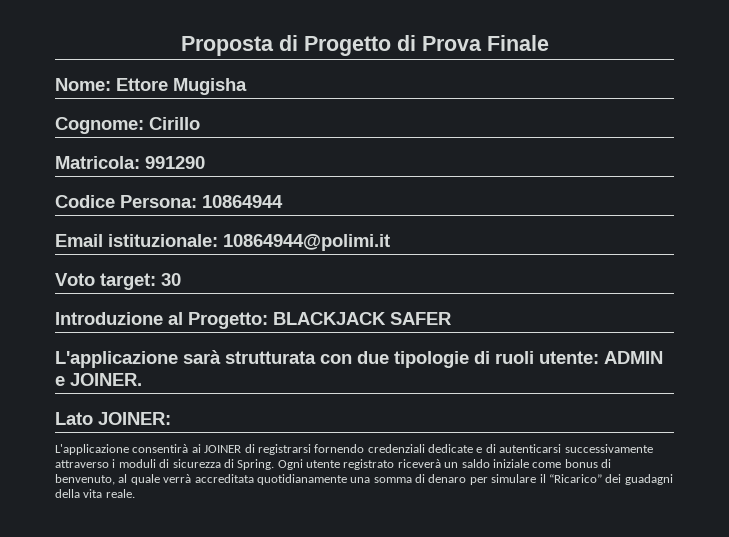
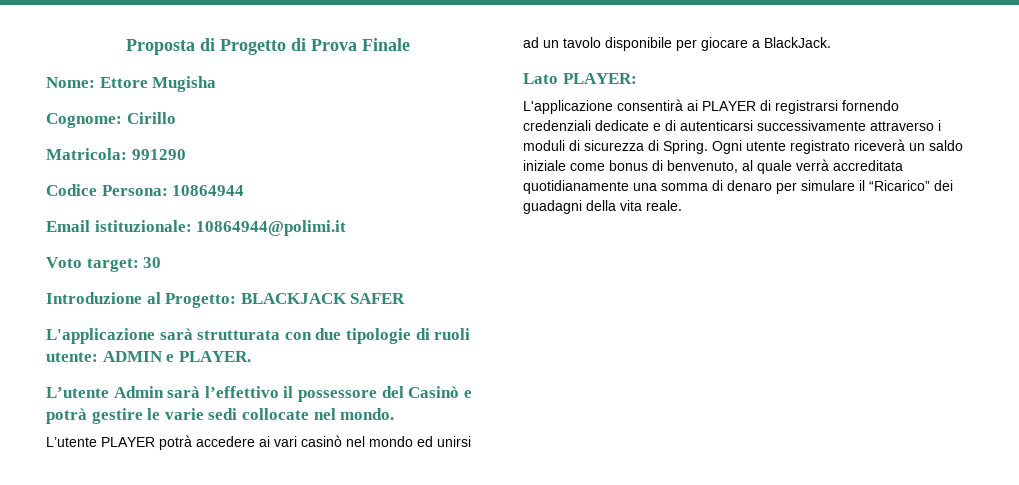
- L'applicazione sarà strutturata con due tipologie di ruoli utente: ADMIN e JOINER.
+ L'applicazione sarà strutturata con due tipologie di ruoli utente: ADMIN e PLAYER.
+ L’utente Admin sarà l’effettivo il possessore del Casinò e potrà gestire le varie sedi collocate nel mondo.
+ L’utente PLAYER potrà accedere ai vari casinò nel mondo ed unirsi ad un tavolo disponibile per giocare a BlackJack.
- Lato JOINER:
+ Lato PLAYER:
- L'applicazione consentirà ai JOINER di registrarsi fornendo credenziali dedicate e di autenticarsi successivamente attraverso i moduli di sicurezza di Spring.
+ L'applicazione consentirà ai PLAYER di registrarsi fornendo credenziali dedicate e di autenticarsi successivamente attraverso i moduli di sicurezza di Spring.

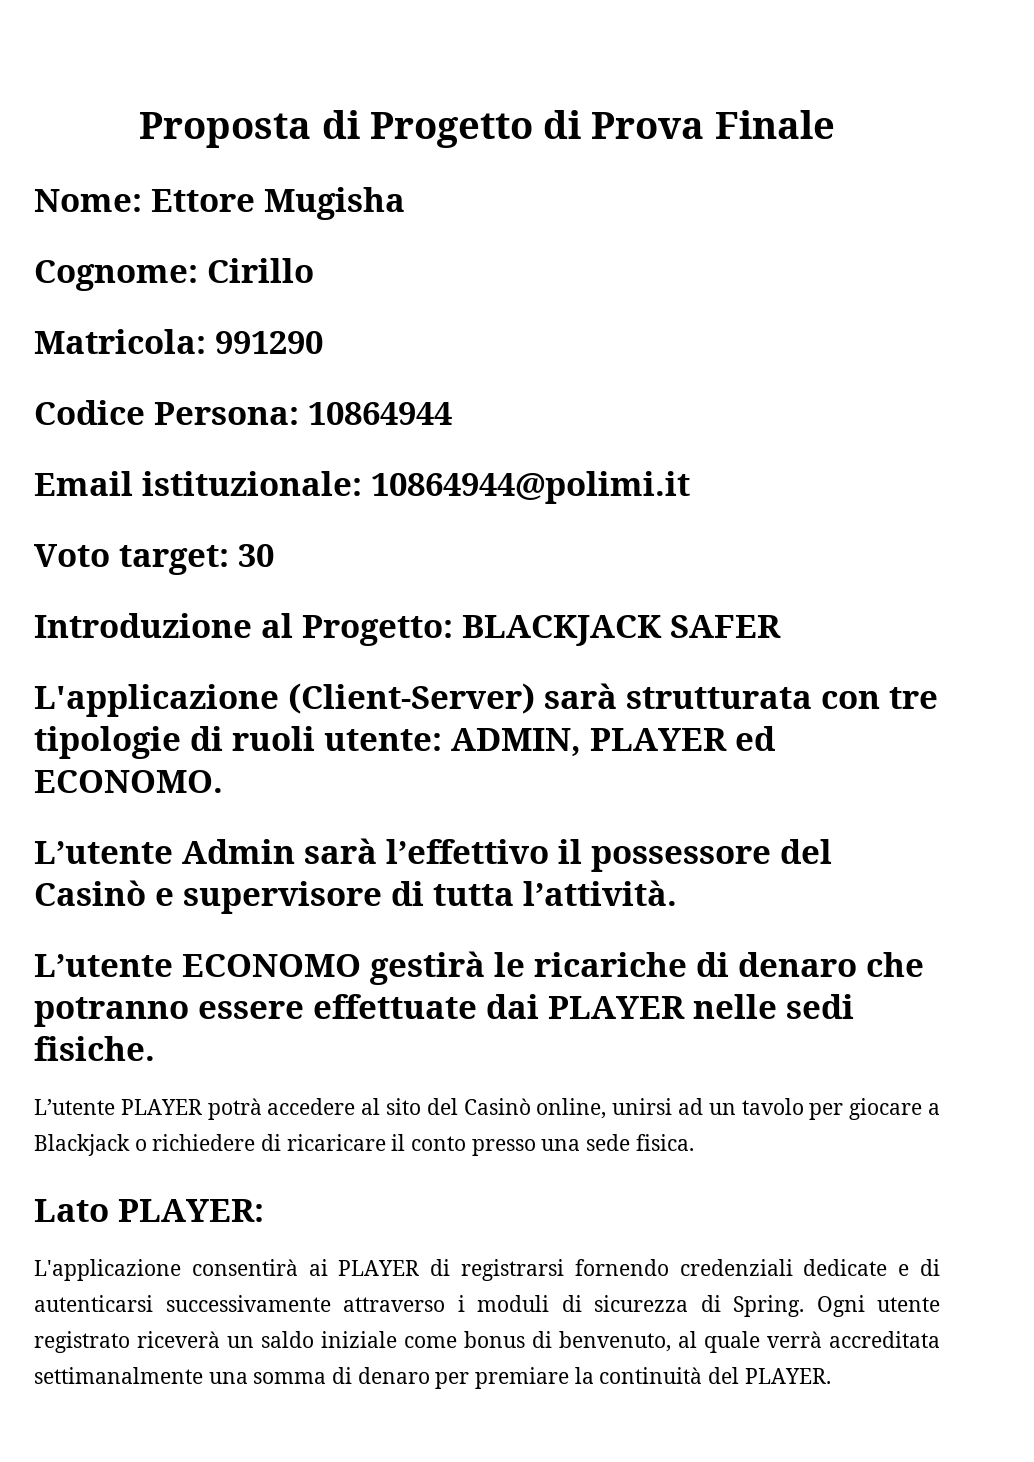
- L'applicazione sarà strutturata con due tipologie di ruoli utente: ADMIN e PLAYER.
+ L'applicazione (Client-Server) sarà strutturata con tre tipologie di ruoli utente: ADMIN, PLAYER ed ECONOMO.
- L’utente Admin sarà l’effettivo il possessore del Casinò e potrà gestire le varie sedi collocate nel mondo.
- L’utente PLAYER potrà accedere ai vari casinò nel mondo ed unirsi ad un tavolo disponibile per giocare a BlackJack.
+ L’utente Admin sarà l’effettivo il possessore del Casinò e supervisore di tutta l’attività.
+ L’utente ECONOMO gestirà le ricariche di denaro che potranno essere effettuate dai PLAYER nelle sedi fisiche.
+ L’utente PLAYER potrà accedere al sito del Casinò online, unirsi ad un tavolo per giocare a Blackjack o richiedere di ricaricare il conto presso una sede fisica.
- Ogni utente registrato riceverà un saldo iniziale come bonus di benvenuto, al quale verrà accreditata quotidianamente una somma di denaro per simulare il “Ricarico” dei guadagni della vita reale.
+ Ogni utente registrato riceverà un saldo iniziale come bonus di benvenuto, al quale verrà accreditata settimanalmente una somma di denaro per premiare la continuità del PLAYER.

